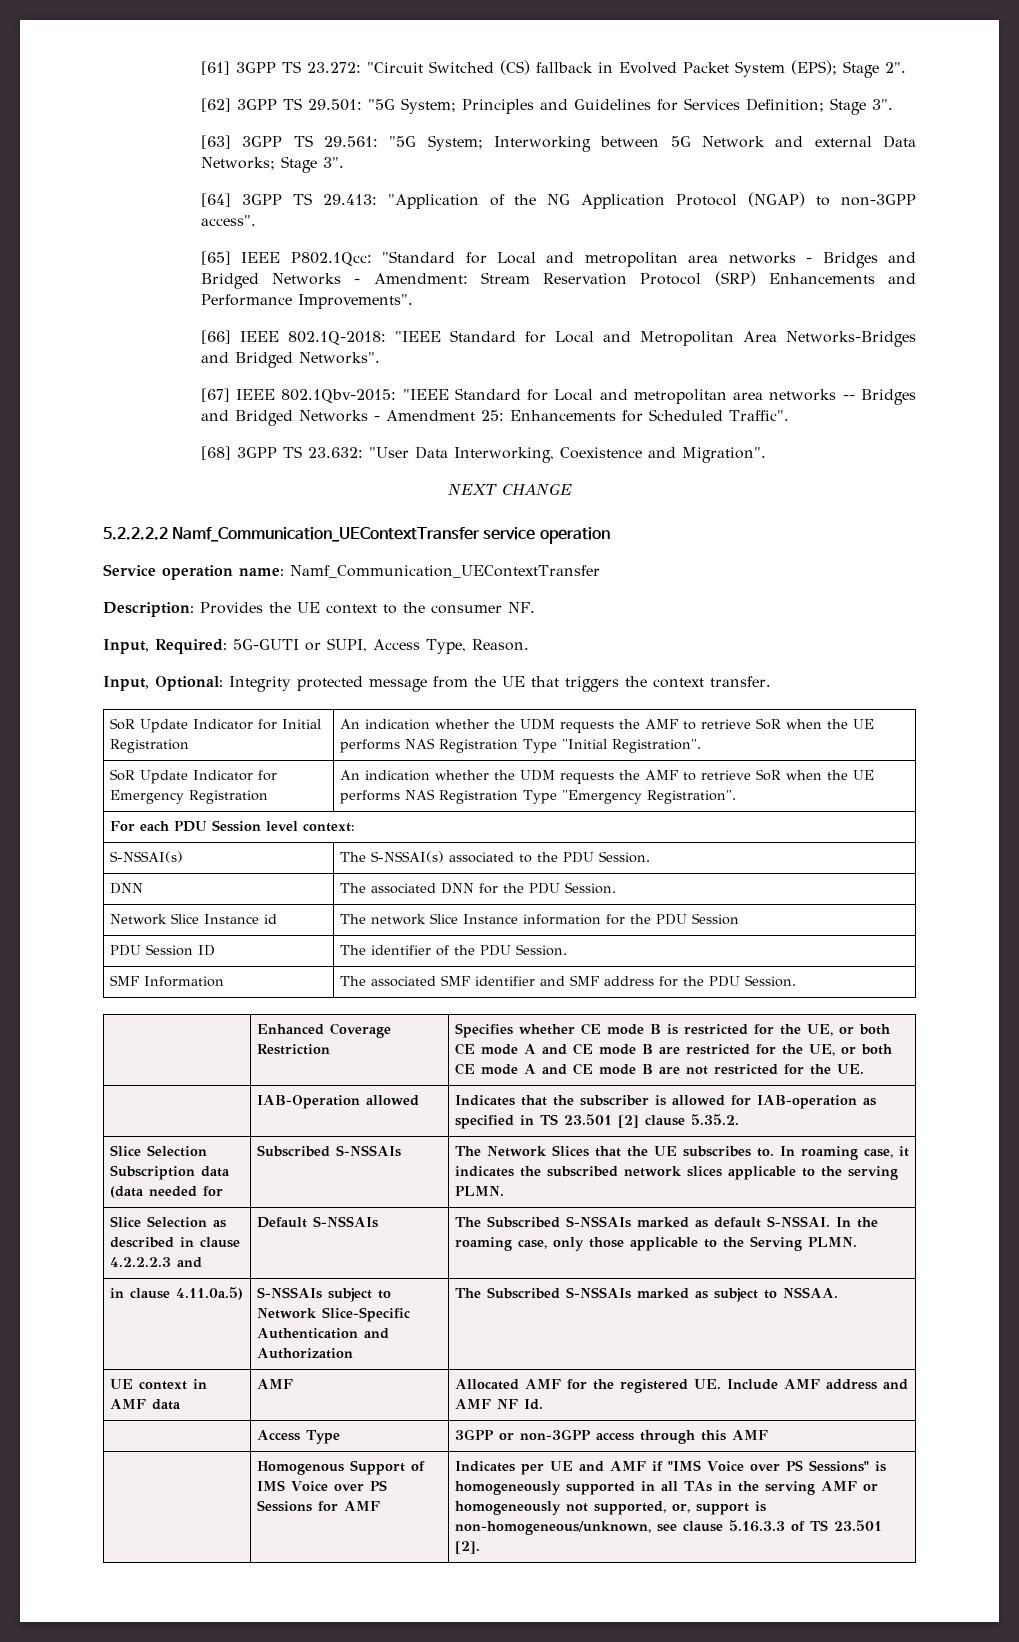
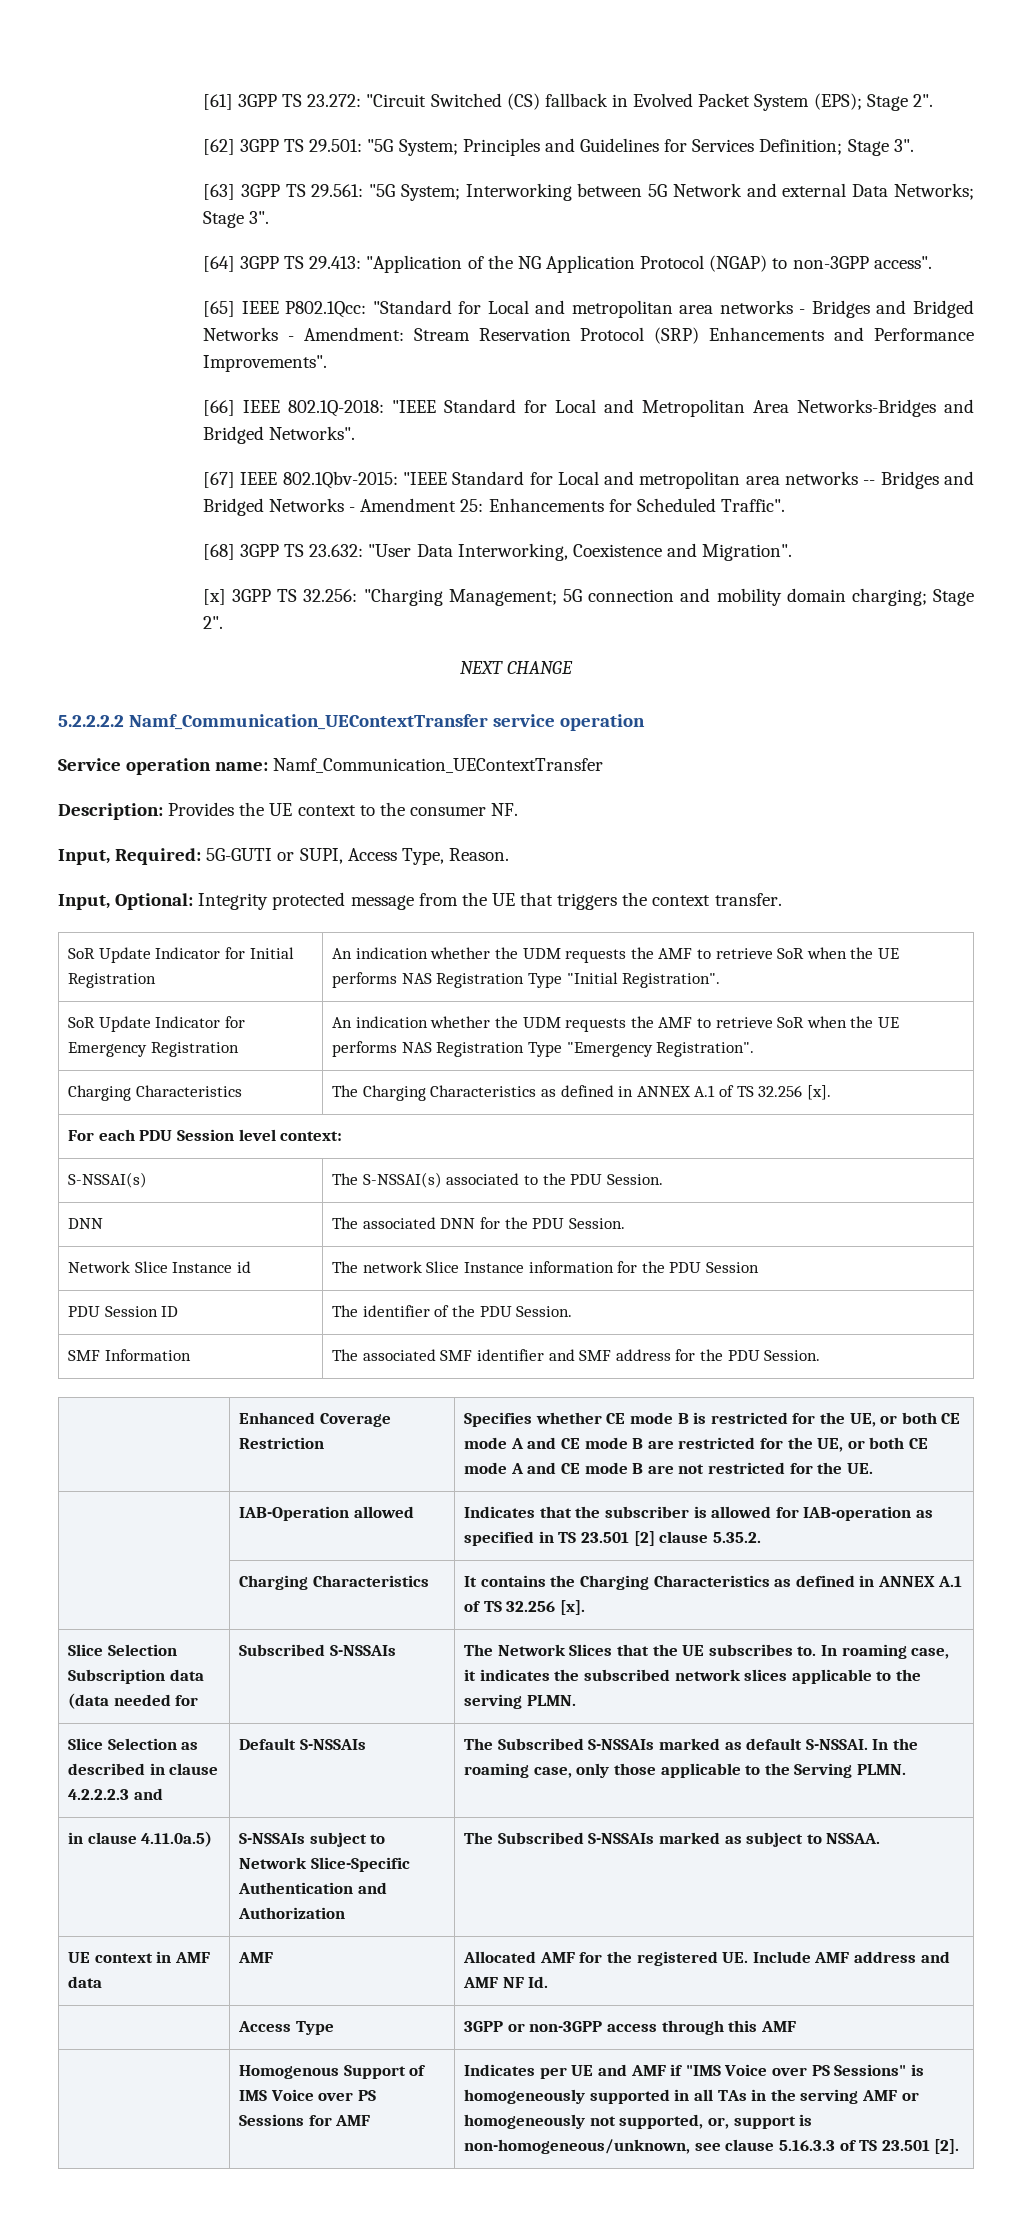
+ [x] 3GPP TS 32.256: "Charging Management; 5G connection and mobility domain charging; Stage 2".
+ Charging Characteristics | The Charging Characteristics as defined in ANNEX A.1 of TS 32.256 [x].
+ | Charging Characteristics | It contains the Charging Characteristics as defined in ANNEX A.1 of TS 32.256 [x].

